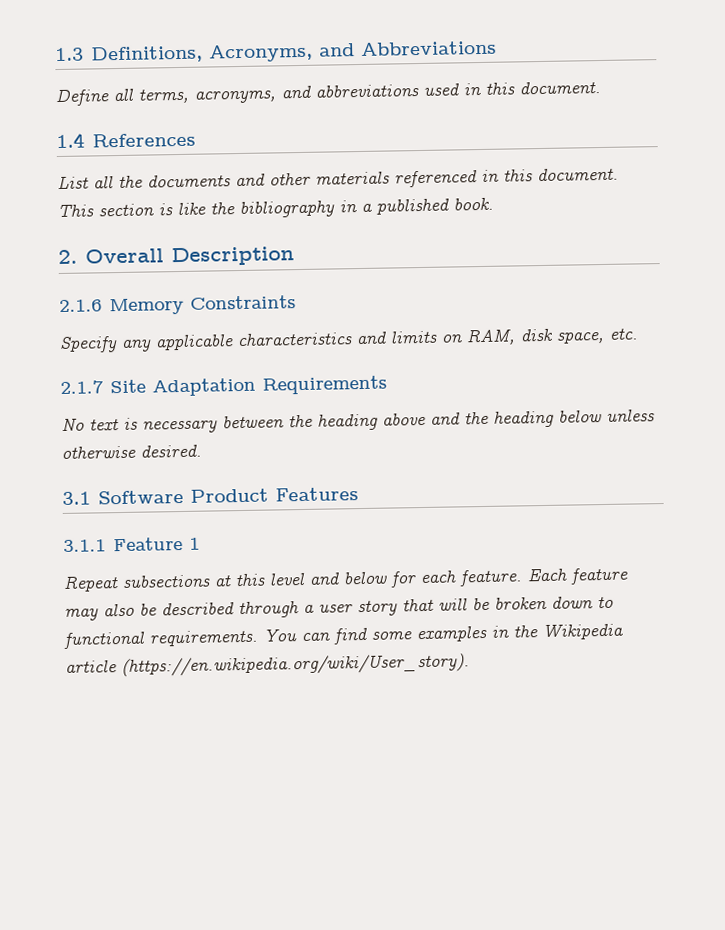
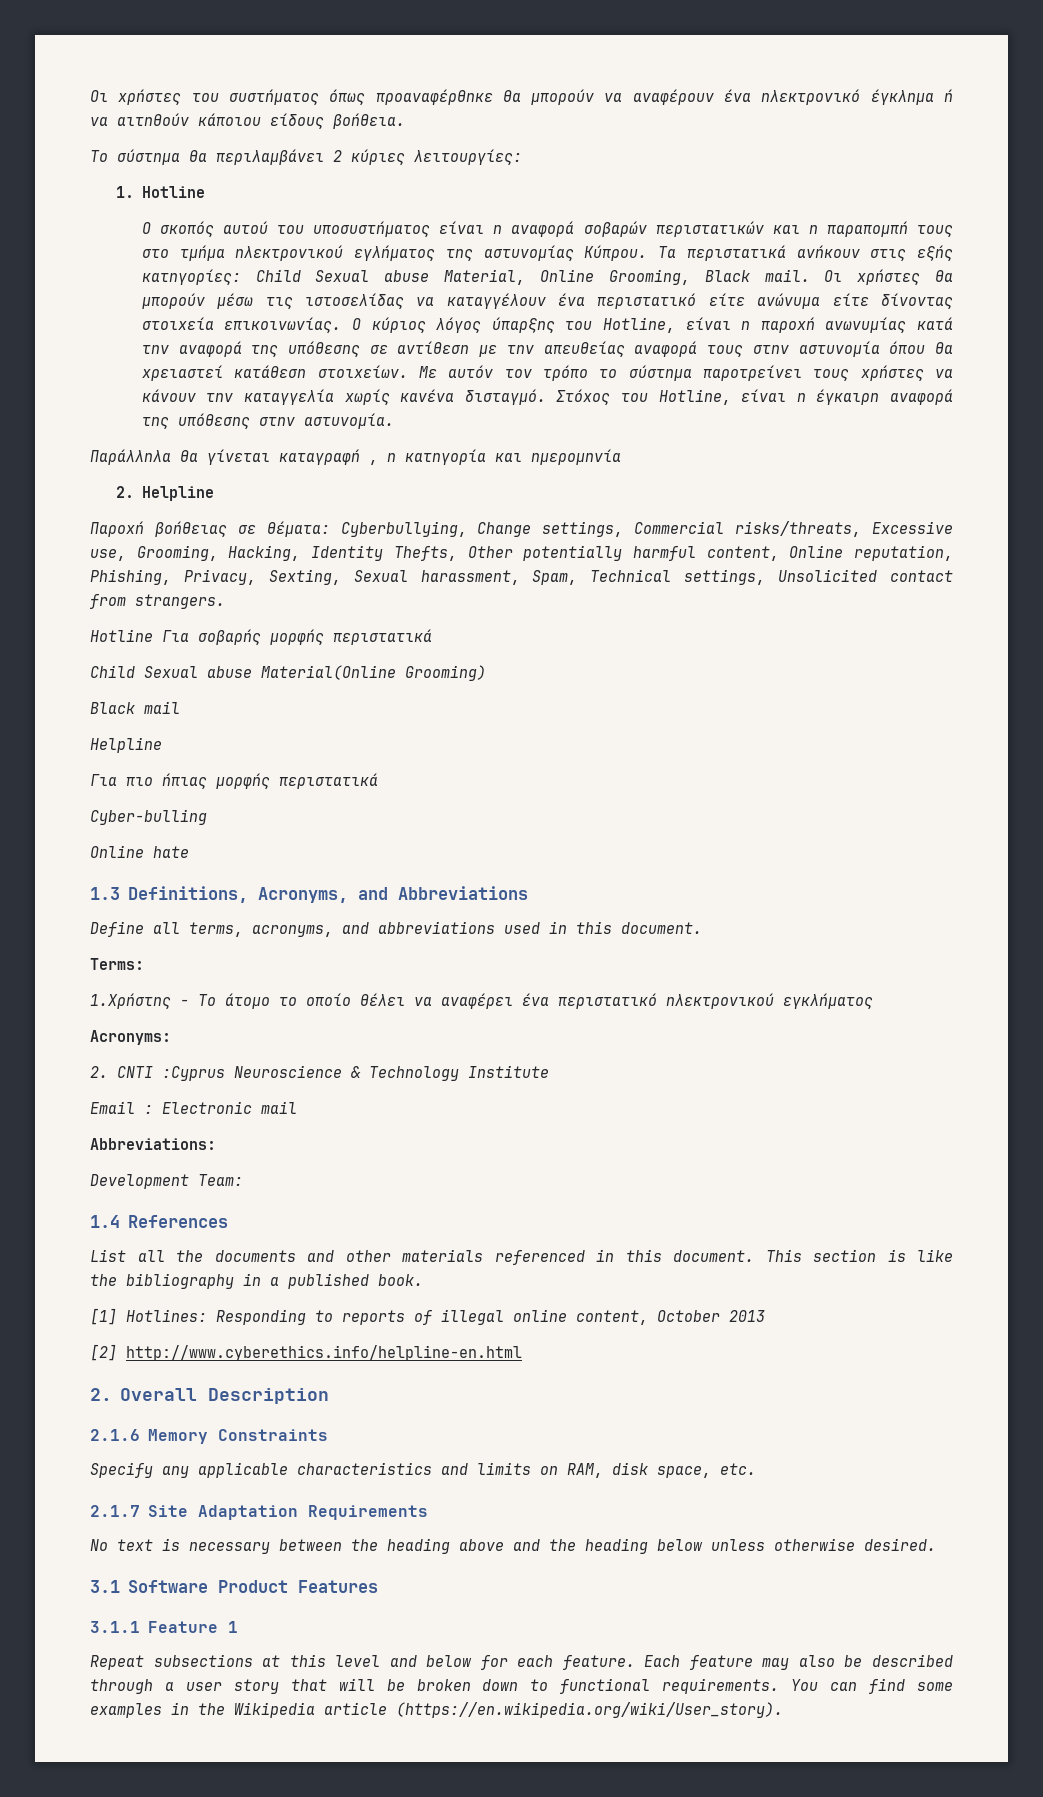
+ Οι χρήστες του συστήματος όπως προαναφέρθηκε θα μπορούν να αναφέρουν ένα ηλεκτρονικό έγκλημα ή να αιτηθούν κάποιου είδους βοήθεια.
+ Το σύστημα θα περιλαμβάνει 2 κύριες λειτουργίες:
+ 1. Hotline
+ Ο σκοπός αυτού του υποσυστήματος είναι η αναφορά σοβαρών περιστατικών και η παραπομπή τους στο τμήμα ηλεκτρονικού εγλήματος της αστυνομίας Κύπρου. Τα περιστατικά ανήκουν στις εξής κατηγορίες: Child Sexual abuse Material, Online Grooming, Black mail. Οι χρήστες θα μπορούν μέσω τις ιστοσελίδας να καταγγέλουν ένα περιστατικό είτε ανώνυμα είτε δίνοντας στοιχεία επικοινωνίας. Ο κύριος λόγος ύπαρξης του Hotline, είναι η παροχή ανωνυμίας κατά την αναφορά της υπόθεσης σε αντίθεση με την απευθείας αναφορά τους στην αστυνομία όπου θα χρειαστεί κατάθεση στοιχείων. Με αυτόν τον τρόπο το σύστημα παροτρείνει τους χρήστες να κάνουν την καταγγελία χωρίς κανένα δισταγμό. Στόχος του Hotline, είναι η έγκαιρη αναφορά της υπόθεσης στην αστυνομία.
+ Παράλληλα θα γίνεται καταγραφή , η κατηγορία και ημερομηνία
+ 2. Helpline
+ Παροχή βοήθειας σε θέματα: Cyberbullying, Change settings, Commercial risks/threats, Excessive use, Grooming, Hacking, Identity Thefts, Other potentially harmful content, Online reputation, Phishing, Privacy, Sexting, Sexual harassment, Spam, Technical settings, Unsolicited contact from strangers.
+ Hotline Για σοβαρής μορφής περιστατικά
+ Child Sexual abuse Material(Online Grooming)
+ Black mail
+ Helpline
+ Για πιο ήπιας μορφής περιστατικά
+ Cyber-bulling
+ Online hate
+ Terms:
+ 1.Χρήστης - Το άτομο το οποίο θέλει να αναφέρει ένα περιστατικό ηλεκτρονικού εγκλήματος
+ Acronyms:
+ 2. CNTI :Cyprus Neuroscience & Technology Institute
+ Email : Electronic mail
+ Abbreviations:
+ Development Team:
+ [1] Hotlines: Responding to reports of illegal online content, October 2013
+ [2] http://www.cyberethics.info/helpline-en.html

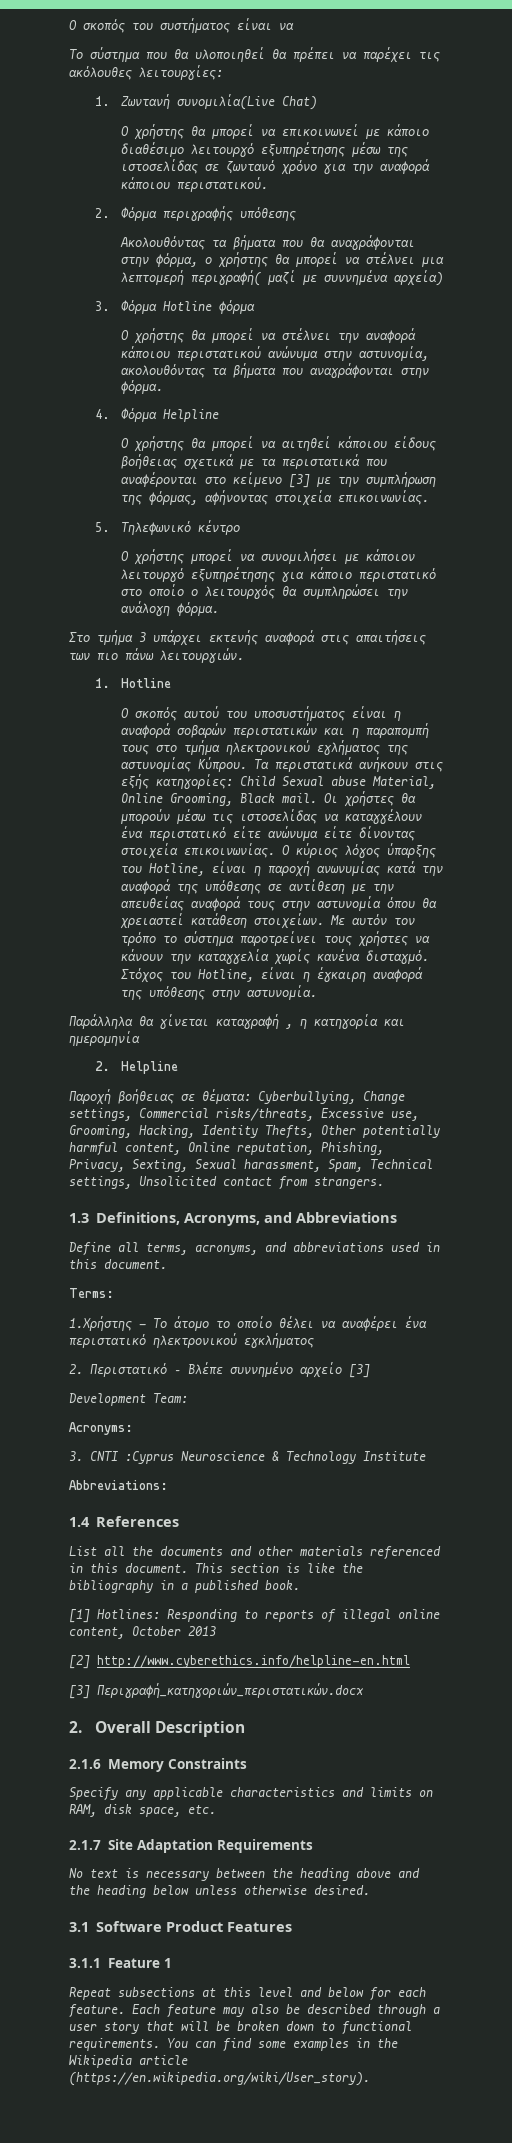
- Οι χρήστες του συστήματος όπως προαναφέρθηκε θα μπορούν να αναφέρουν ένα ηλεκτρονικό έγκλημα ή να αιτηθούν κάποιου είδους βοήθεια.
- Το σύστημα θα περιλαμβάνει 2 κύριες λειτουργίες:
+ Ο σκοπός του συστήματος είναι να
+ Το σύστημα που θα υλοποιηθεί θα πρέπει να παρέχει τις ακόλουθες λειτουργίες:
+ 1. Ζωντανή συνομιλία(Live Chat)
+ Ο χρήστης θα μπορεί να επικοινωνεί με κάποιο διαθέσιμο λειτουργό εξυπηρέτησης μέσω της ιστοσελίδας σε ζωντανό χρόνο για την αναφορά κάποιου περιστατικού.
+ 2. Φόρμα περιγραφής υπόθεσης
+ Ακολουθόντας τα βήματα που θα αναγράφονται στην φόρμα, ο χρήστης θα μπορεί να στέλνει μια λεπτομερή περιγραφή( μαζί με συννημένα αρχεία)
+ 3. Φόρμα Hotline φόρμα
+ Ο χρήστης θα μπορεί να στέλνει την αναφορά κάποιου περιστατικού ανώνυμα στην αστυνομία, ακολουθόντας τα βήματα που αναγράφονται στην φόρμα.
+ 4. Φόρμα Helpline
+ Ο χρήστης θα μπορεί να αιτηθεί κάποιου είδους βοήθειας σχετικά με τα περιστατικά που αναφέρονται στο κείμενο [3] με την συμπλήρωση της φόρμας, αφήνοντας στοιχεία επικοινωνίας.
+ 5. Τηλεφωνικό κέντρο
+ Ο χρήστης μπορεί να συνομιλήσει με κάποιον λειτουργό εξυπηρέτησης για κάποιο περιστατικό στο οποίο ο λειτουργός θα συμπληρώσει την ανάλογη φόρμα.
+ Στο τμήμα 3 υπάρχει εκτενής αναφορά στις απαιτήσεις των πιο πάνω λειτουργιών.
- Hotline Για σοβαρής μορφής περιστατικά
- Child Sexual abuse Material(Online Grooming)
- Black mail
- Helpline
- Για πιο ήπιας μορφής περιστατικά
- Cyber-bulling
- Online hate
+ 2. Περιστατικό – Βλέπε συννημένο αρχείο [3]
+ Development Team:
- 2. CNTI :Cyprus Neuroscience & Technology Institute
+ 3. CNTI :Cyprus Neuroscience & Technology Institute
- Email : Electronic mail
- Development Team:
+ [3] Περιγραφή_κατηγοριών_περιστατικών.docx

